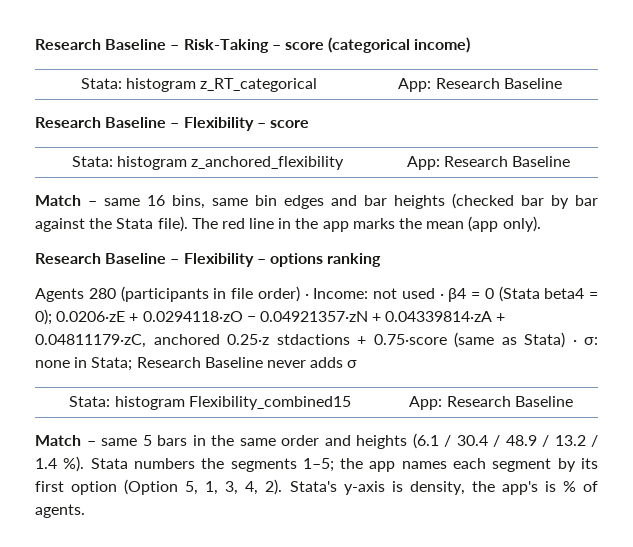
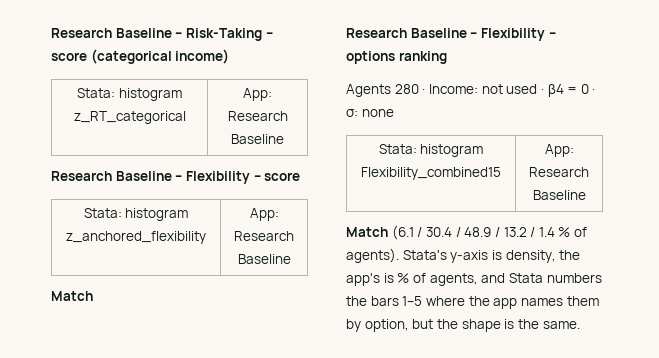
  Stata: histogram z_anchored_flexibility | App: Research Baseline
- Match – same 16 bins, same bin edges and bar heights (checked bar by bar against the Stata file). The red line in the app marks the mean (app only).
+ Match
- Agents 280 (participants in file order) · Income: not used · β4 = 0 (Stata beta4 = 0); 0.0206·zE + 0.0294118·zO − 0.04921357·zN + 0.04339814·zA + 0.04811179·zC, anchored 0.25·z stdactions + 0.75·score (same as Stata) · σ: none in Stata; Research Baseline never adds σ
+ Agents 280 · Income: not used · β4 = 0 · σ: none
- Match – same 5 bars in the same order and heights (6.1 / 30.4 / 48.9 / 13.2 / 1.4 %). Stata numbers the segments 1–5; the app names each segment by its first option (Option 5, 1, 3, 4, 2).
+ Match (6.1 / 30.4 / 48.9 / 13.2 / 1.4 % of agents).
- Stata's y-axis is density, the app's is % of agents.
+ Stata's y-axis is density, the app's is % of agents, and Stata numbers the bars 1–5 where the app names them by option, but the shape is the same.

